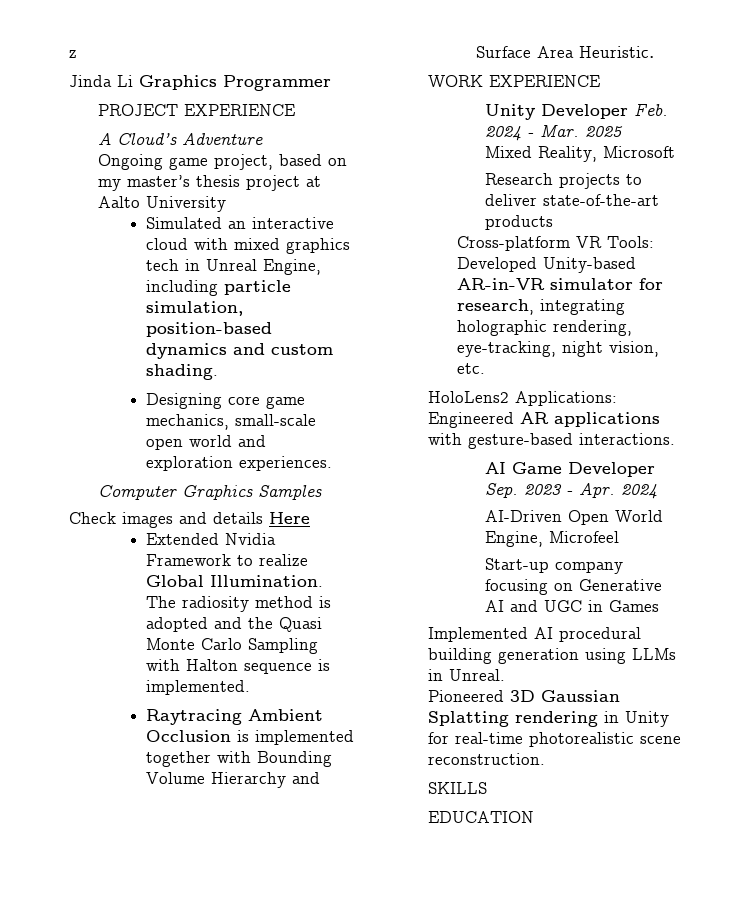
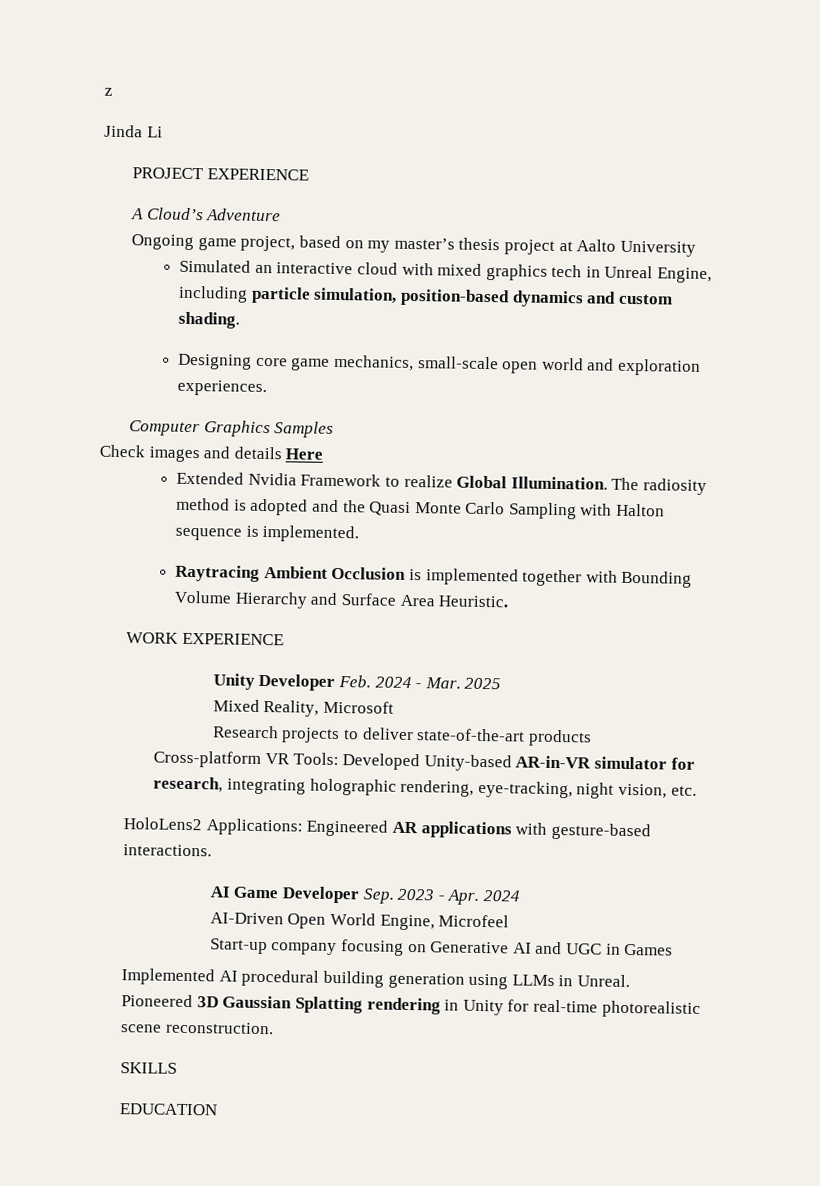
- Jinda Li Graphics Programmer
+ Jinda Li

